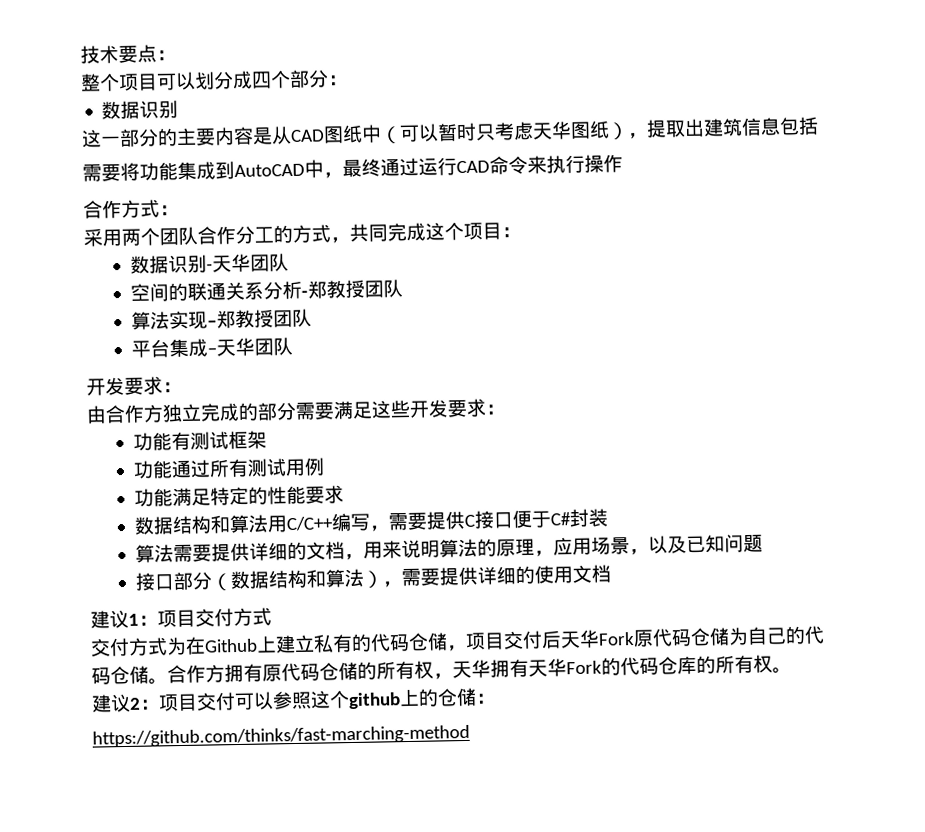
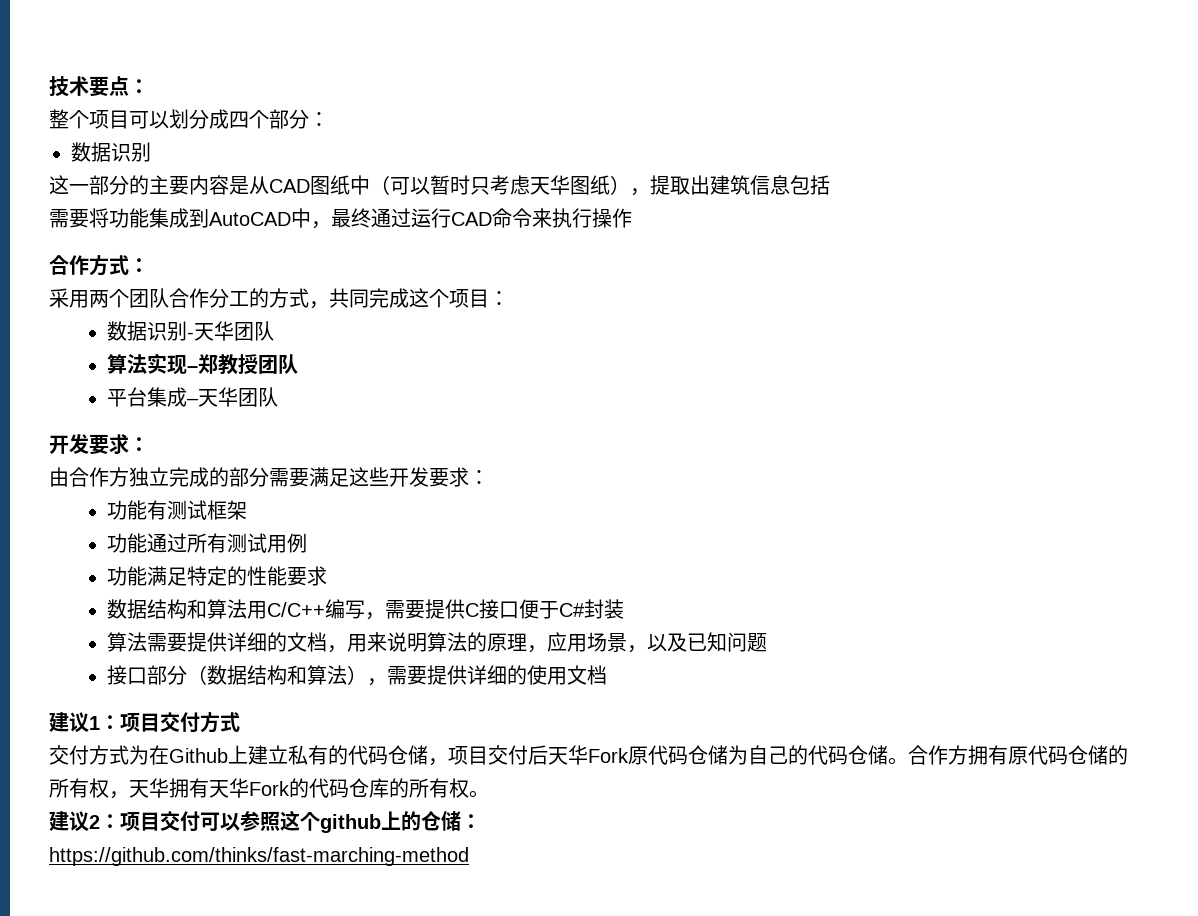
- 空间的联通关系分析-郑教授团队

